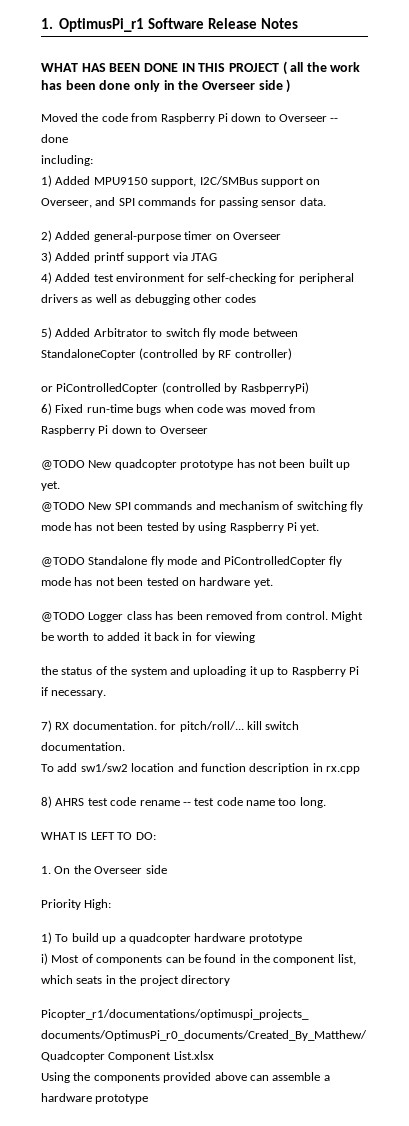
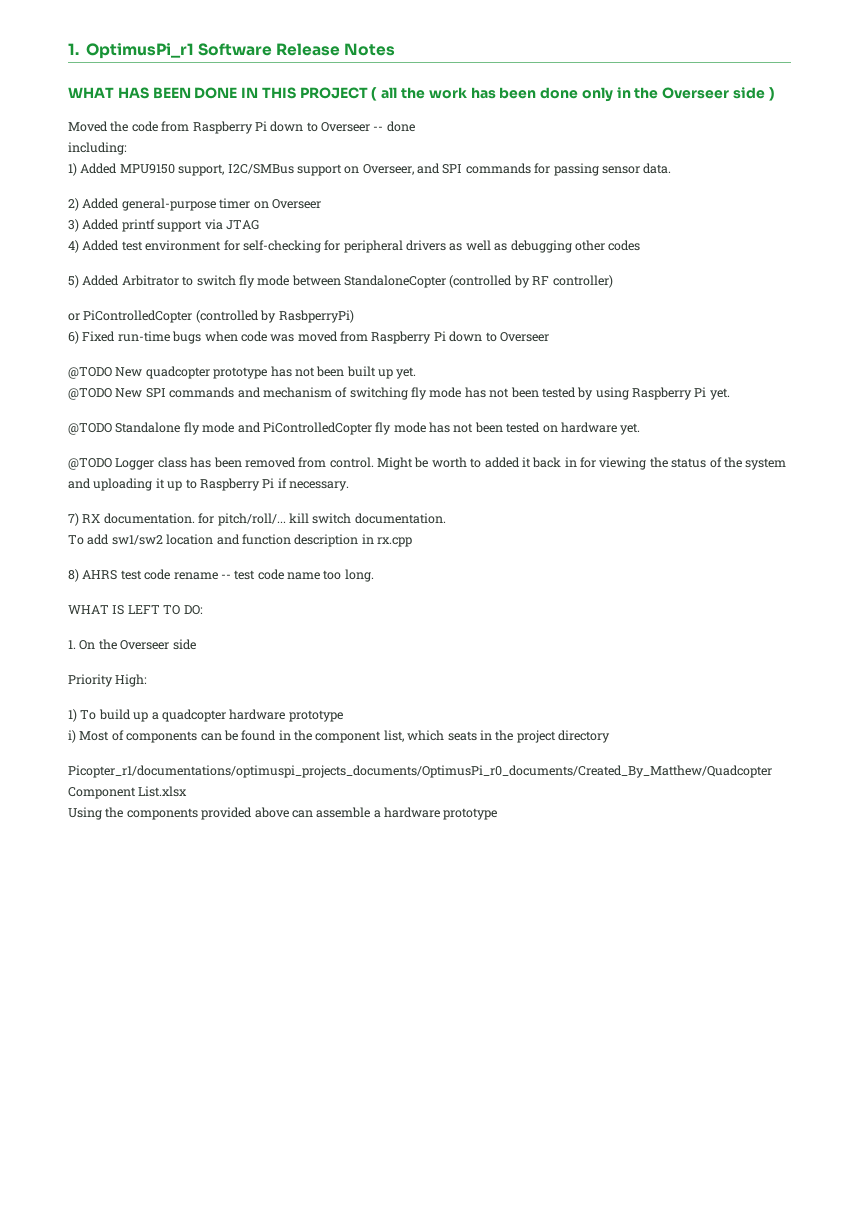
- Might be worth to added it back in for viewing
- the status of the system and uploading it up to Raspberry Pi if necessary.
+ Might be worth to added it back in for viewing the status of the system and uploading it up to Raspberry Pi if necessary.

